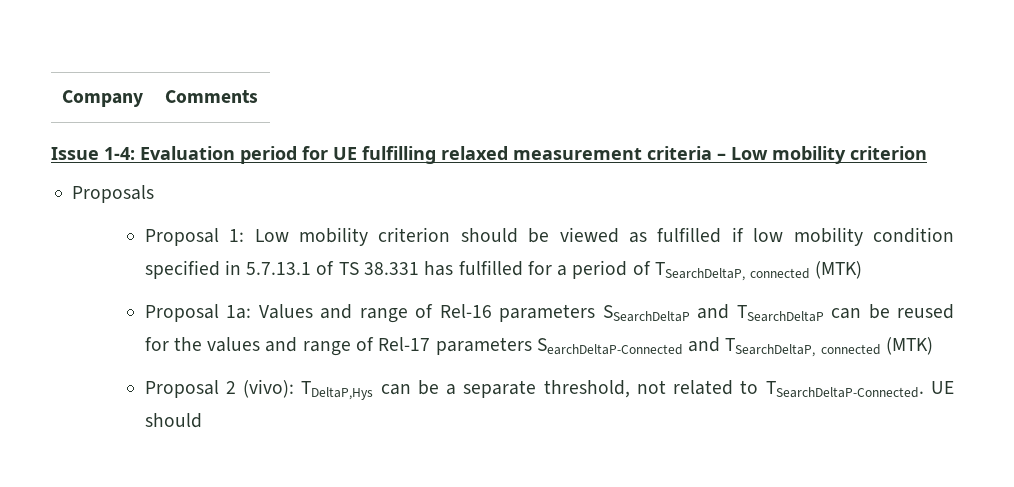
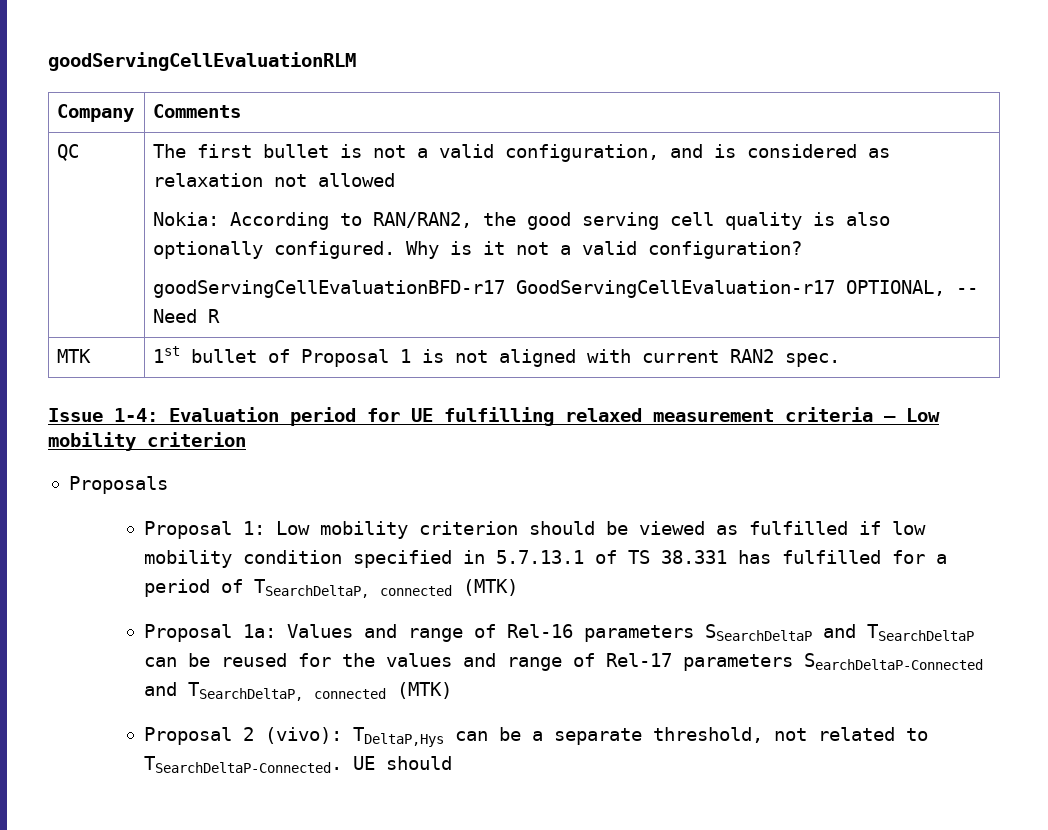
+ goodServingCellEvaluationRLM
+ QC | The first bullet is not a valid configuration, and is considered as relaxation not allowed
+ Nokia: According to RAN/RAN2, the good serving cell quality is also optionally configured. Why is it not a valid configuration?
+ goodServingCellEvaluationBFD-r17 GoodServingCellEvaluation-r17 OPTIONAL, -- Need R
+ MTK | 1st bullet of Proposal 1 is not aligned with current RAN2 spec.

